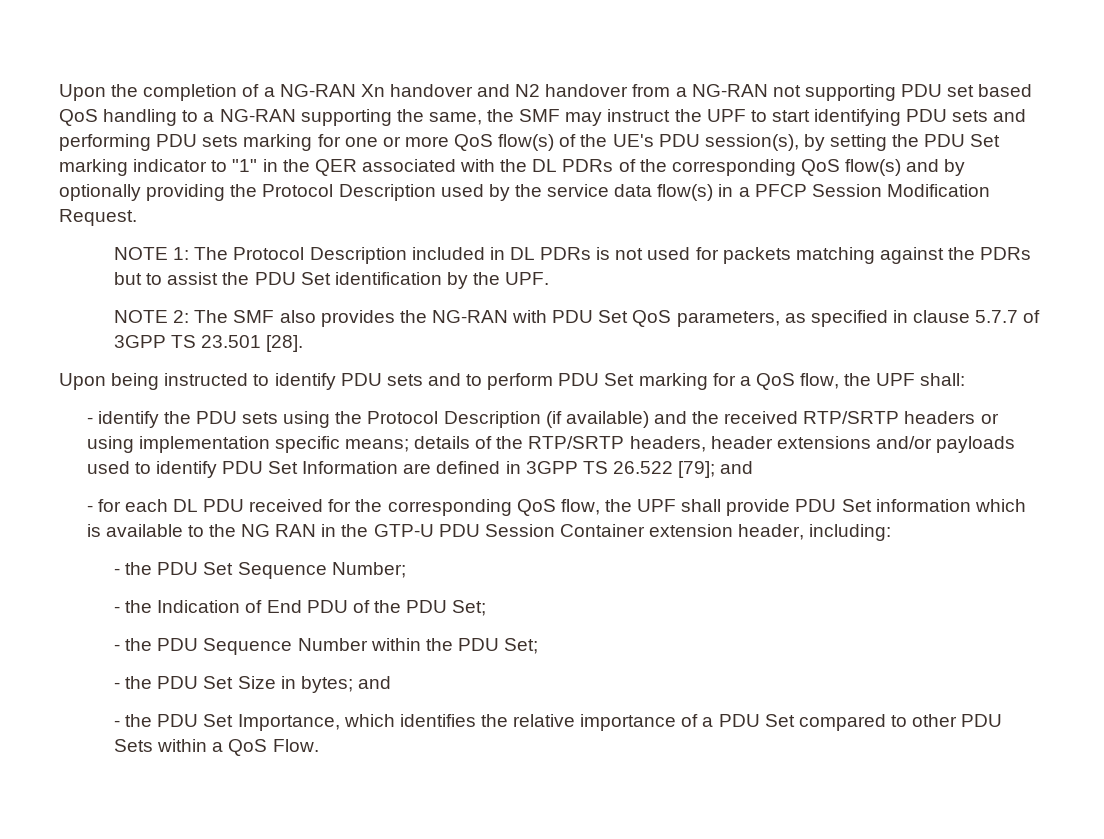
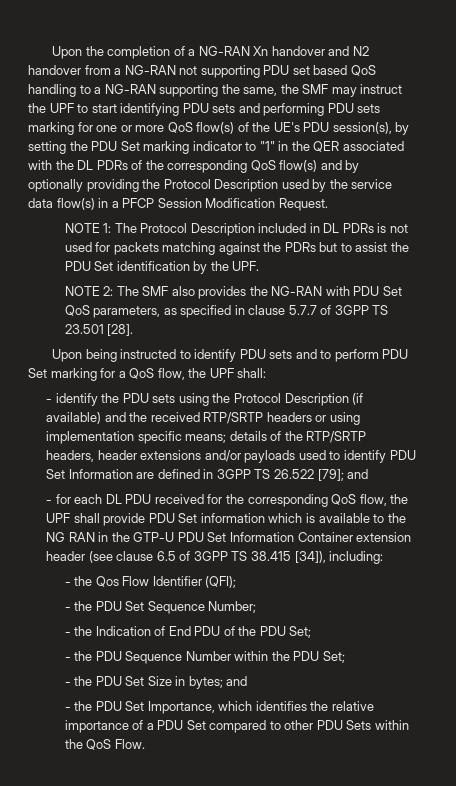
- - for each DL PDU received for the corresponding QoS flow, the UPF shall provide PDU Set information which is available to the NG RAN in the GTP-U PDU Session Container extension header, including:
+ - for each DL PDU received for the corresponding QoS flow, the UPF shall provide PDU Set information which is available to the NG RAN in the GTP-U PDU Set Information Container extension header (see clause 6.5 of 3GPP TS 38.415 [34]), including:
+ - the Qos Flow Identifier (QFI);
- - the PDU Set Importance, which identifies the relative importance of a PDU Set compared to other PDU Sets within a QoS Flow.
+ - the PDU Set Importance, which identifies the relative importance of a PDU Set compared to other PDU Sets within the QoS Flow.

